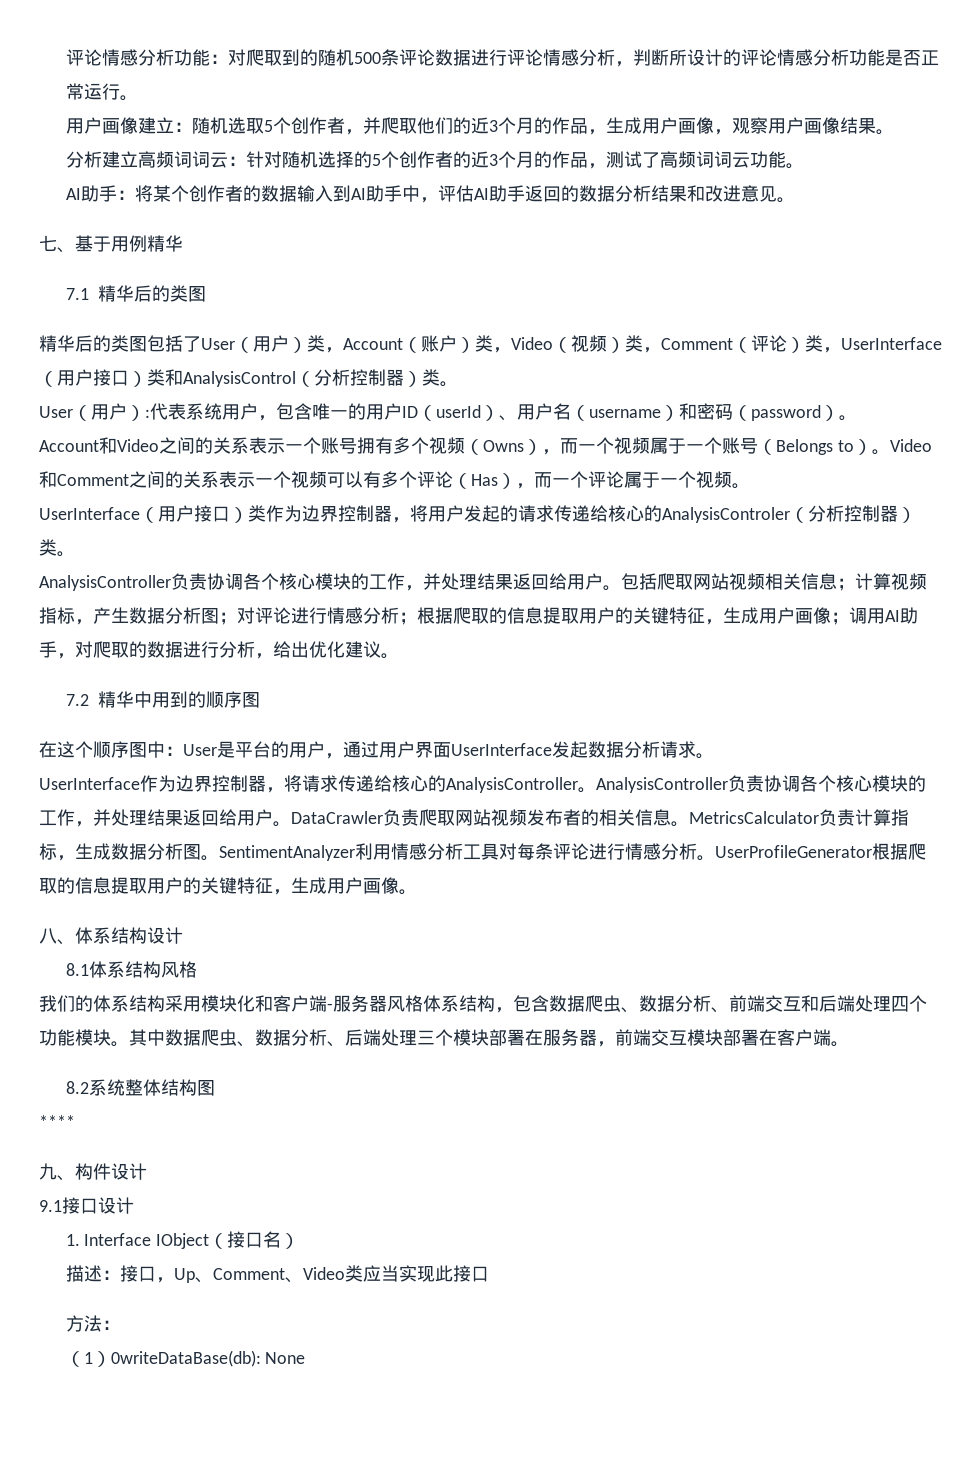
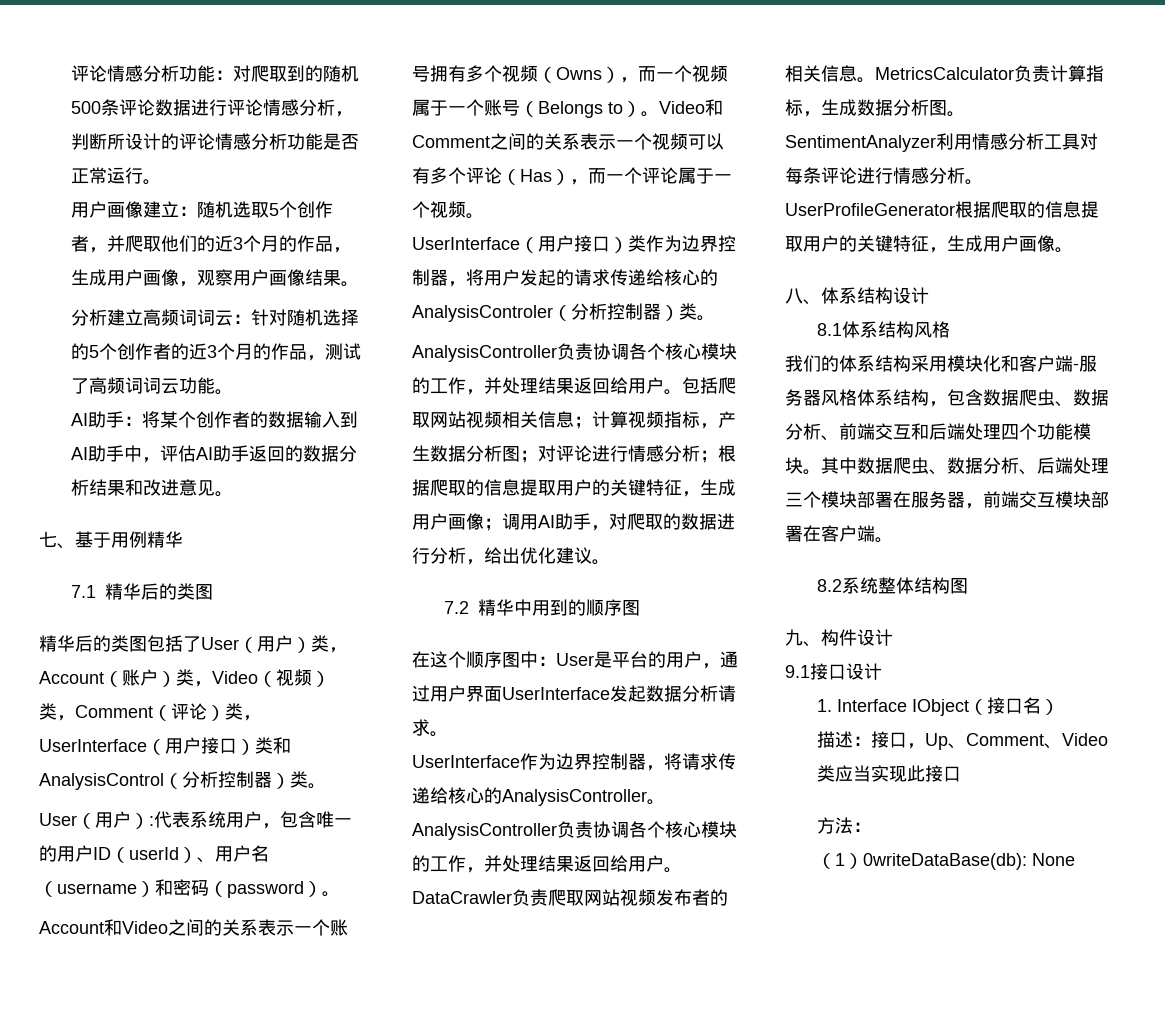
- ****

